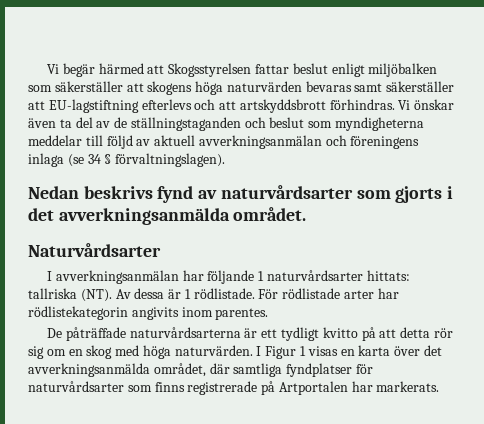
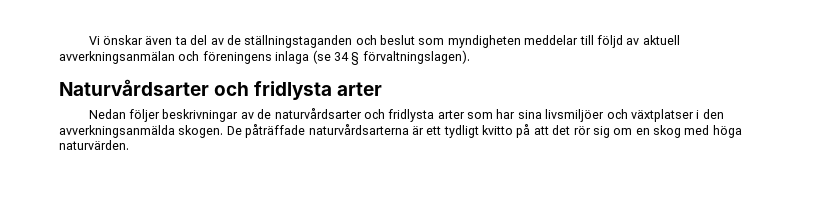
- Vi begär härmed att Skogsstyrelsen fattar beslut enligt miljöbalken som säkerställer att skogens höga naturvärden bevaras samt säkerställer att EU-lagstiftning efterlevs och att artskyddsbrott förhindras. Vi önskar även ta del av de ställningstaganden och beslut som myndigheterna meddelar till följd av aktuell avverkningsanmälan och föreningens inlaga (se 34 § förvaltningslagen).
+ Vi önskar även ta del av de ställningstaganden och beslut som myndigheten meddelar till följd av aktuell avverkningsanmälan och föreningens inlaga (se 34 § förvaltningslagen).
- Nedan beskrivs fynd av naturvårdsarter som gjorts i det avverkningsanmälda området.
- Naturvårdsarter
- I avverkningsanmälan har följande 1 naturvårdsarter hittats: tallriska (NT). Av dessa är 1 rödlistade. För rödlistade arter har rödlistekategorin angivits inom parentes.
- De påträffade naturvårdsarterna är ett tydligt kvitto på att detta rör sig om en skog med höga naturvärden. I Figur 1 visas en karta över det avverkningsanmälda området, där samtliga fyndplatser för naturvårdsarter som finns registrerade på Artportalen har markerats.
+ Naturvårdsarter och fridlysta arter
+ Nedan följer beskrivningar av de naturvårdsarter och fridlysta arter som har sina livsmiljöer och växtplatser i den avverkningsanmälda skogen. De påträffade naturvårdsarterna är ett tydligt kvitto på att det rör sig om en skog med höga naturvärden.

